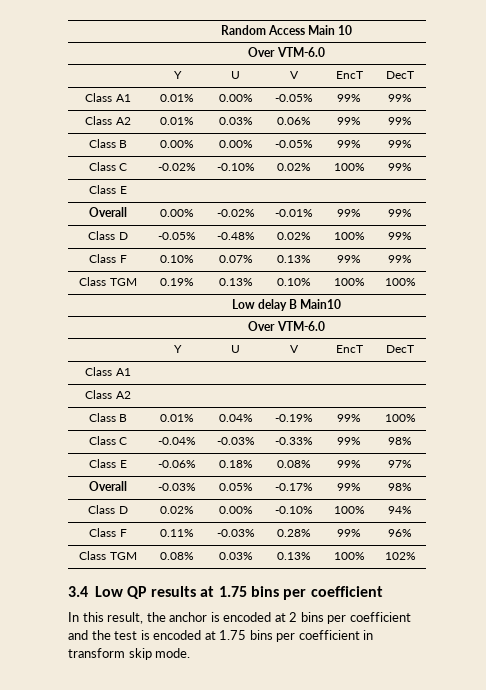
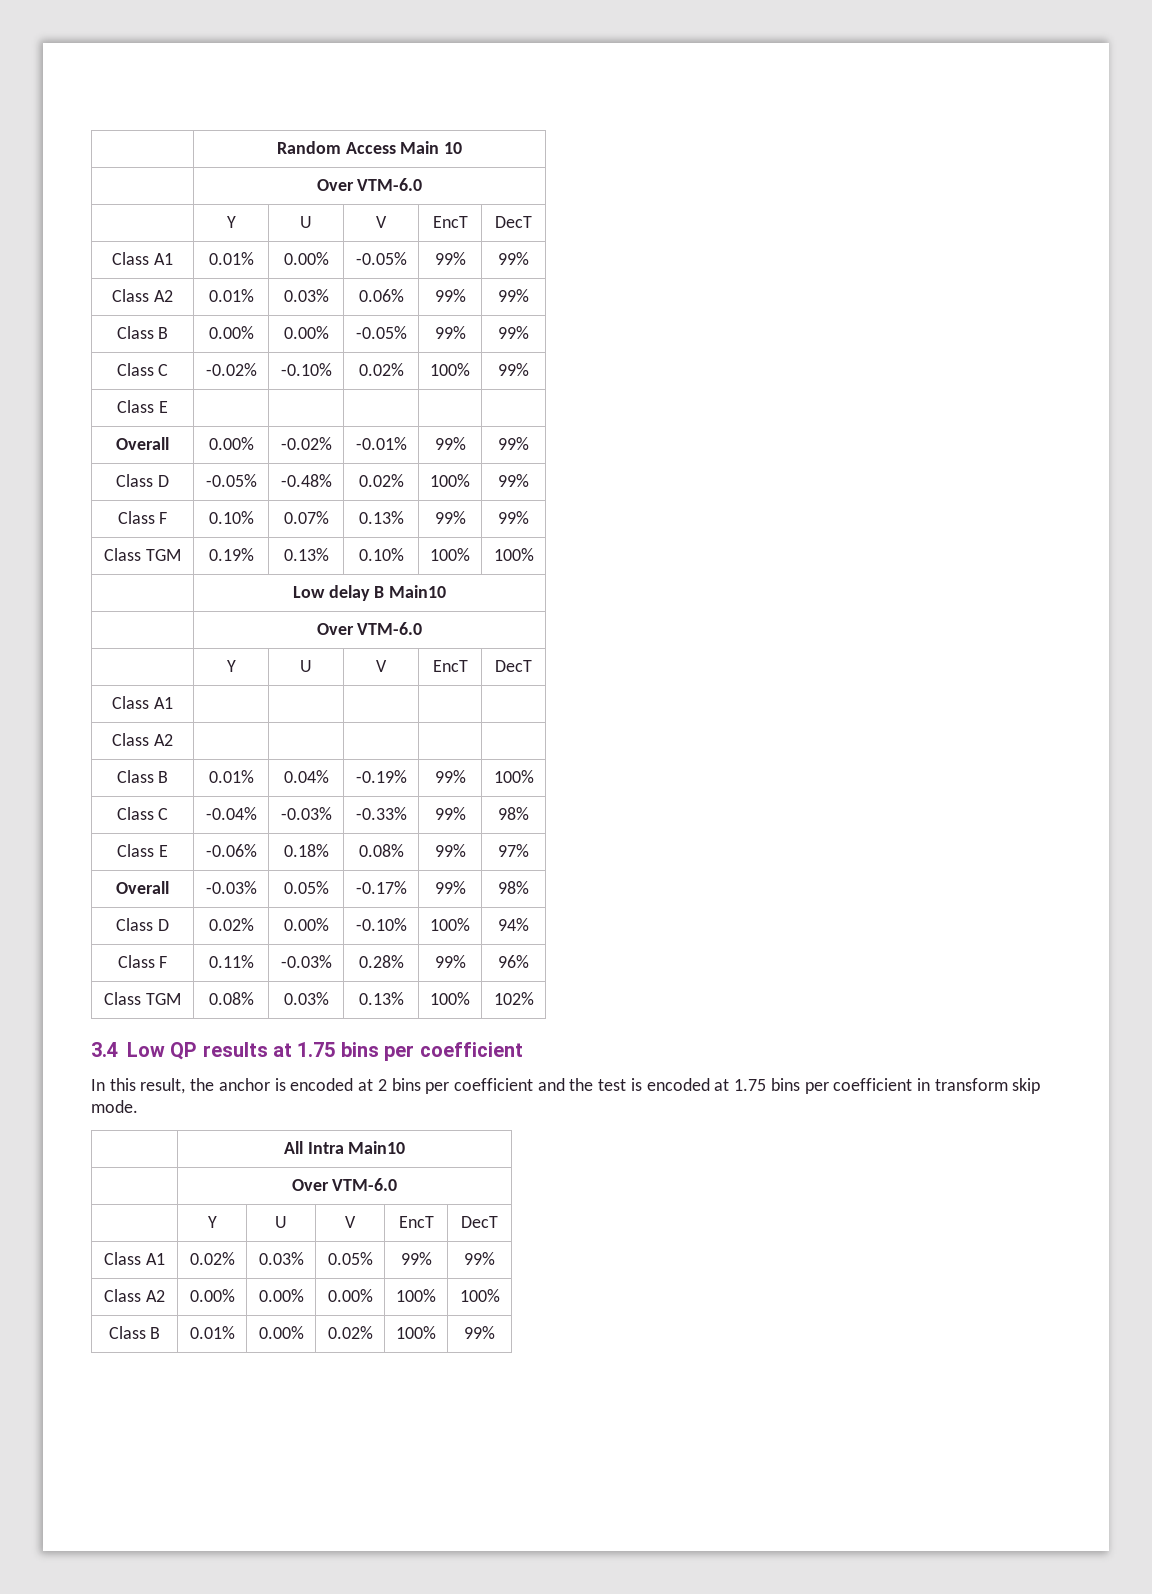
+ | All Intra Main10
+ | Over VTM-6.0
+ | Y | U | V | EncT | DecT
+ Class A1 | 0.02% | 0.03% | 0.05% | 99% | 99%
+ Class A2 | 0.00% | 0.00% | 0.00% | 100% | 100%
+ Class B | 0.01% | 0.00% | 0.02% | 100% | 99%

